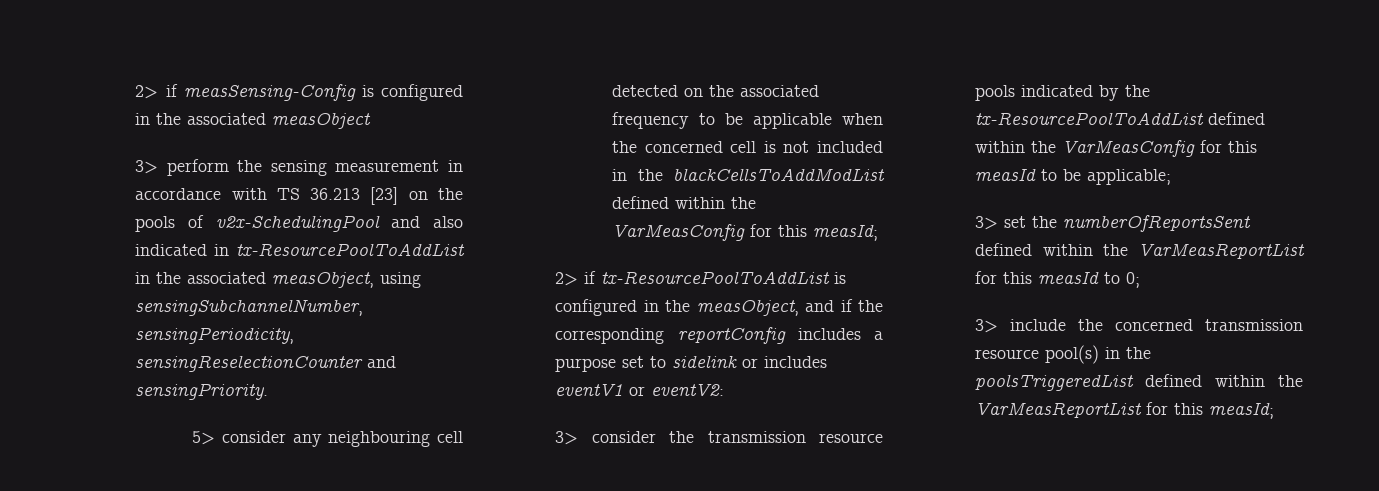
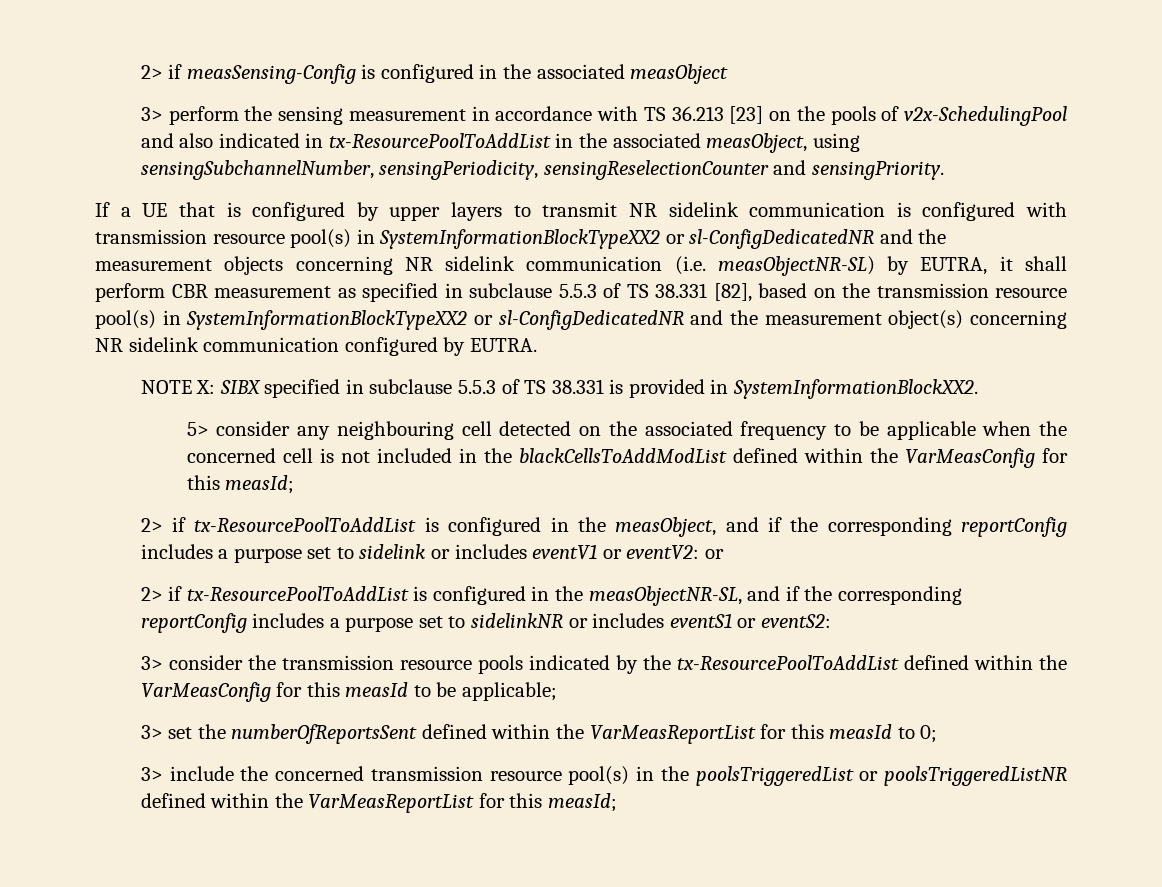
+ If a UE that is configured by upper layers to transmit NR sidelink communication is configured with transmission resource pool(s) in SystemInformationBlockTypeXX2 or sl-ConfigDedicatedNR and the measurement objects concerning NR sidelink communication (i.e. measObjectNR-SL) by EUTRA, it shall perform CBR measurement as specified in subclause 5.5.3 of TS 38.331 [82], based on the transmission resource pool(s) in SystemInformationBlockTypeXX2 or sl-ConfigDedicatedNR and the measurement object(s) concerning NR sidelink communication configured by EUTRA.
+ NOTE X: SIBX specified in subclause 5.5.3 of TS 38.331 is provided in SystemInformationBlockXX2.
- 2> if tx-ResourcePoolToAddList is configured in the measObject, and if the corresponding reportConfig includes a purpose set to sidelink or includes eventV1 or eventV2:
+ 2> if tx-ResourcePoolToAddList is configured in the measObject, and if the corresponding reportConfig includes a purpose set to sidelink or includes eventV1 or eventV2: or
+ 2> if tx-ResourcePoolToAddList is configured in the measObjectNR-SL, and if the corresponding reportConfig includes a purpose set to sidelinkNR or includes eventS1 or eventS2:
- 3> include the concerned transmission resource pool(s) in the poolsTriggeredList defined within the VarMeasReportList for this measId;
+ 3> include the concerned transmission resource pool(s) in the poolsTriggeredList or poolsTriggeredListNR defined within the VarMeasReportList for this measId;

